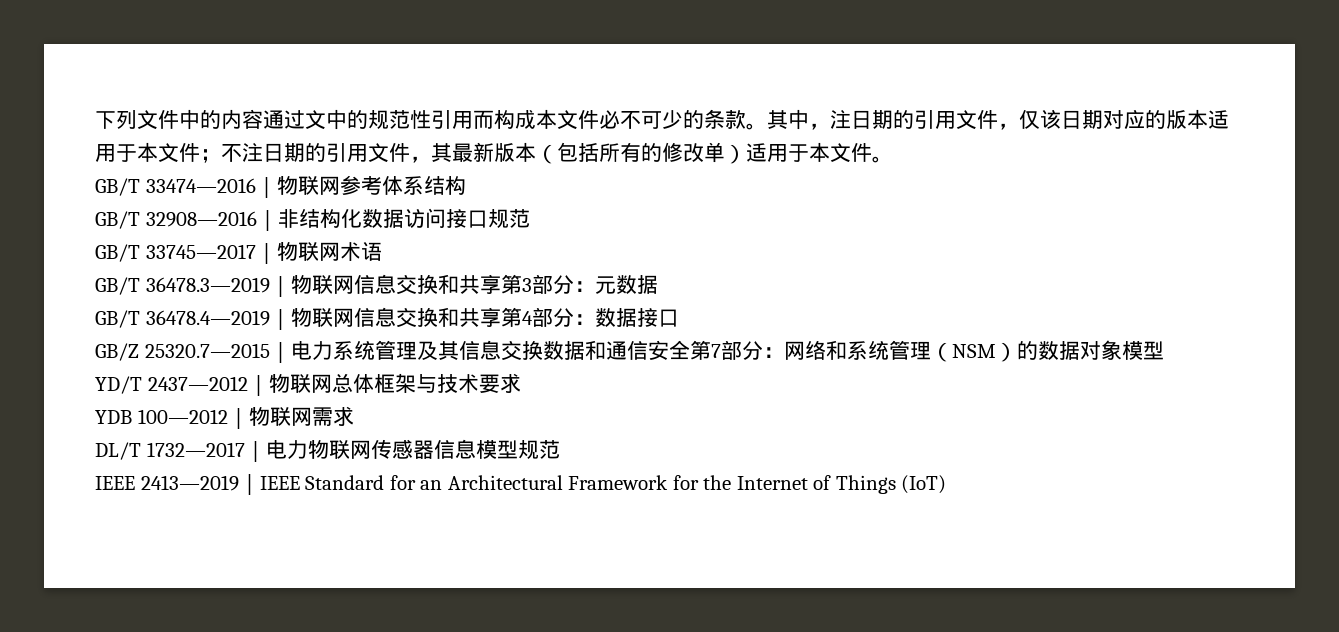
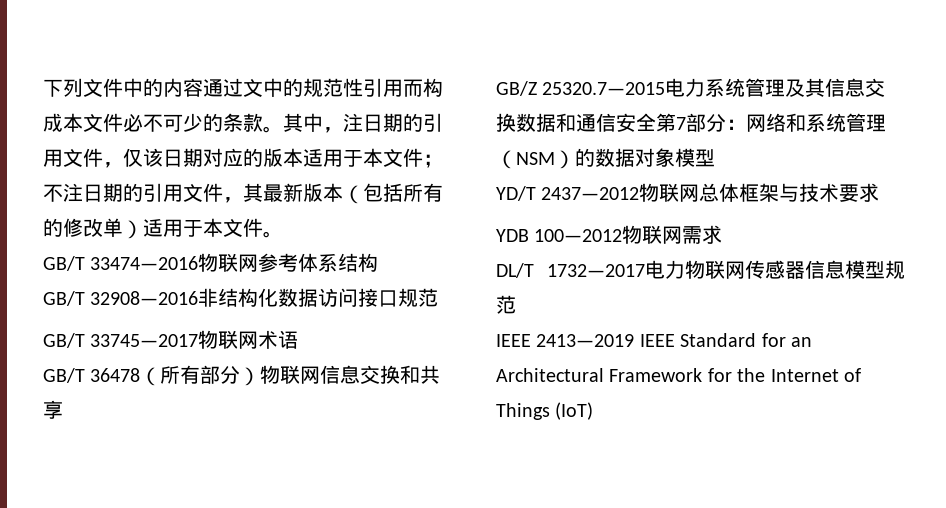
- GB/T 33474—2016｜物联网参考体系结构
+ GB/T 33474—2016物联网参考体系结构
- GB/T 32908—2016｜非结构化数据访问接口规范
+ GB/T 32908—2016非结构化数据访问接口规范
- GB/T 33745—2017｜物联网术语
+ GB/T 33745—2017物联网术语
- GB/T 36478.3—2019｜物联网信息交换和共享第3部分：元数据
- GB/T 36478.4—2019｜物联网信息交换和共享第4部分：数据接口
+ GB/T 36478（所有部分）物联网信息交换和共享
- GB/Z 25320.7—2015｜电力系统管理及其信息交换数据和通信安全第7部分：网络和系统管理（NSM）的数据对象模型
+ GB/Z 25320.7—2015电力系统管理及其信息交换数据和通信安全第7部分：网络和系统管理（NSM）的数据对象模型
- YD/T 2437—2012｜物联网总体框架与技术要求
+ YD/T 2437—2012物联网总体框架与技术要求
- YDB 100—2012｜物联网需求
+ YDB 100—2012物联网需求
- DL/T 1732—2017｜电力物联网传感器信息模型规范
+ DL/T 1732—2017电力物联网传感器信息模型规范
- IEEE 2413—2019｜IEEE Standard for an Architectural Framework for the Internet of Things (IoT)
+ IEEE 2413—2019 IEEE Standard for an Architectural Framework for the Internet of Things (IoT)

